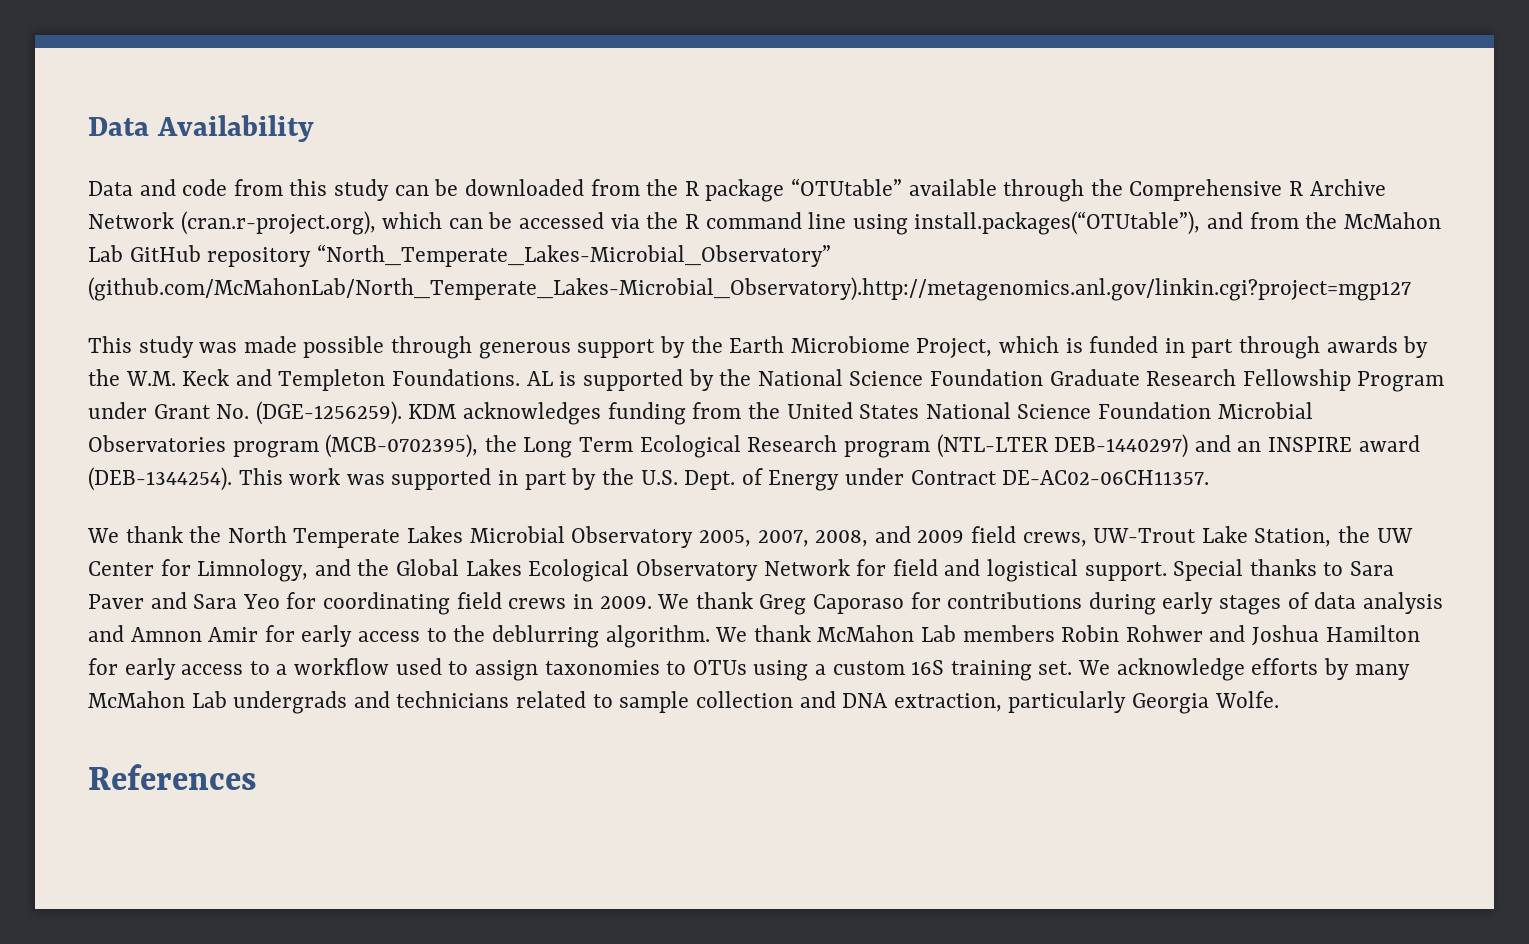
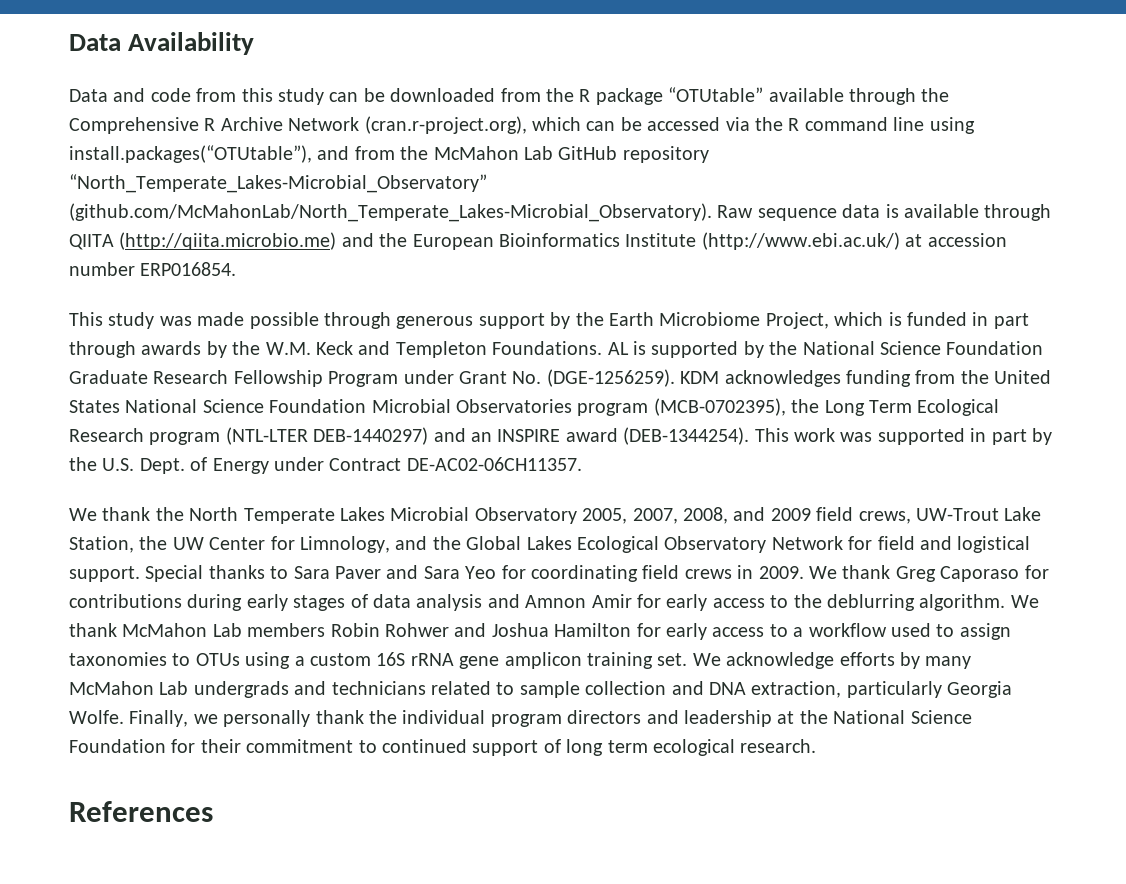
- Data and code from this study can be downloaded from the R package “OTUtable” available through the Comprehensive R Archive Network (cran.r-project.org), which can be accessed via the R command line using install.packages(“OTUtable”), and from the McMahon Lab GitHub repository “North_Temperate_Lakes-Microbial_Observatory” (github.com/McMahonLab/North_Temperate_Lakes-Microbial_Observatory).http://metagenomics.anl.gov/linkin.cgi?project=mgp127
+ Data and code from this study can be downloaded from the R package “OTUtable” available through the Comprehensive R Archive Network (cran.r-project.org), which can be accessed via the R command line using install.packages(“OTUtable”), and from the McMahon Lab GitHub repository “North_Temperate_Lakes-Microbial_Observatory” (github.com/McMahonLab/North_Temperate_Lakes-Microbial_Observatory). Raw sequence data is available through QIITA (http://qiita.microbio.me) and the European Bioinformatics Institute (http://www.ebi.ac.uk/) at accession number ERP016854.
- We thank McMahon Lab members Robin Rohwer and Joshua Hamilton for early access to a workflow used to assign taxonomies to OTUs using a custom 16S training set.
+ We thank McMahon Lab members Robin Rohwer and Joshua Hamilton for early access to a workflow used to assign taxonomies to OTUs using a custom 16S rRNA gene amplicon training set.
+ Finally, we personally thank the individual program directors and leadership at the National Science Foundation for their commitment to continued support of long term ecological research.

